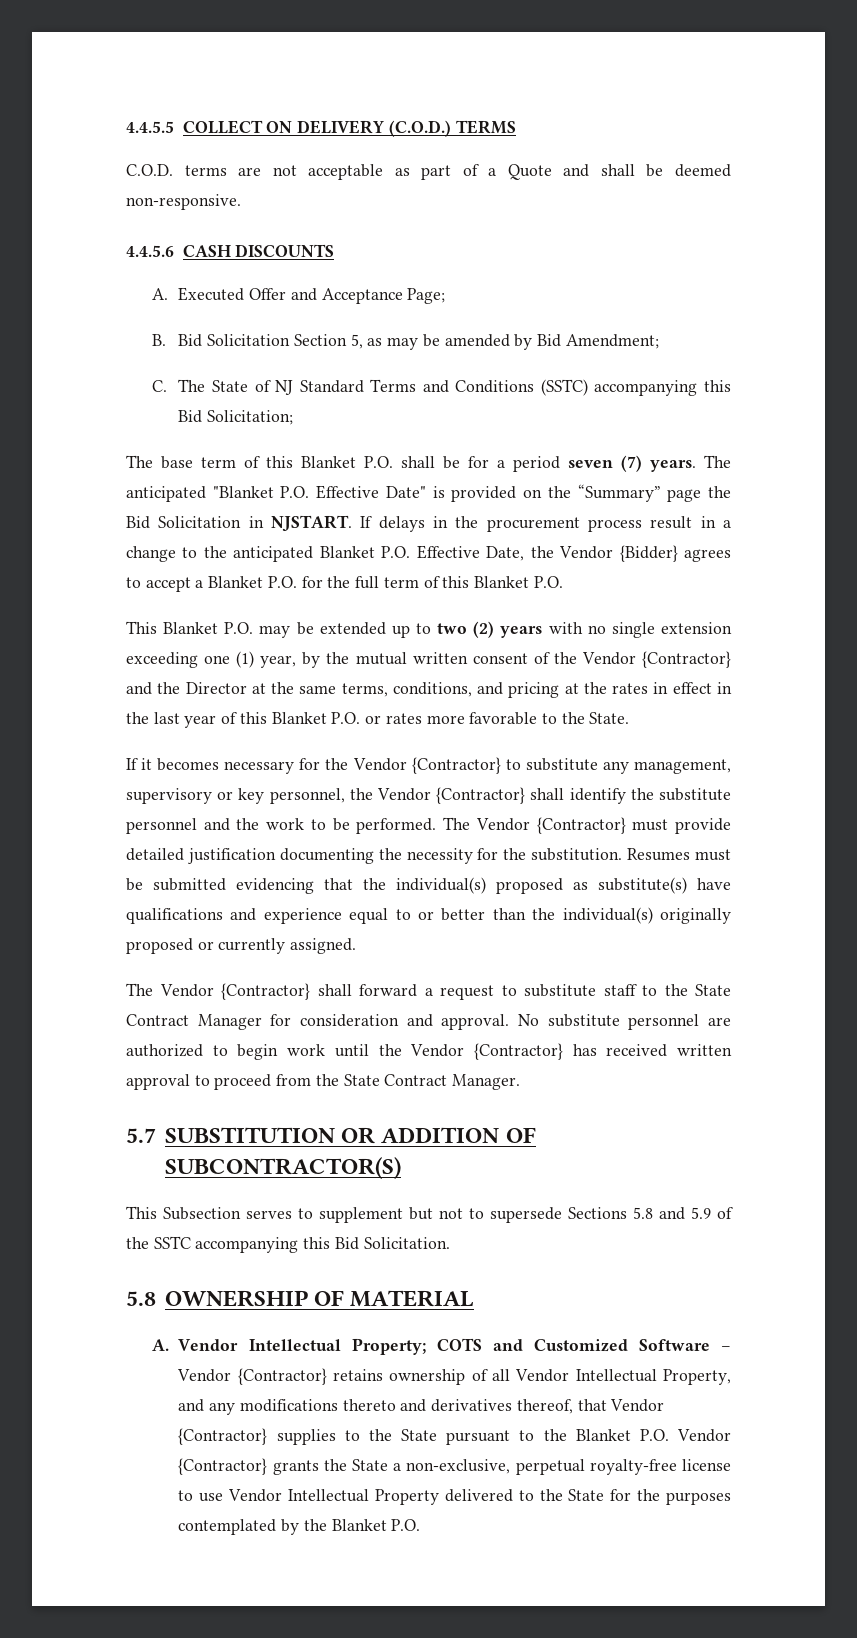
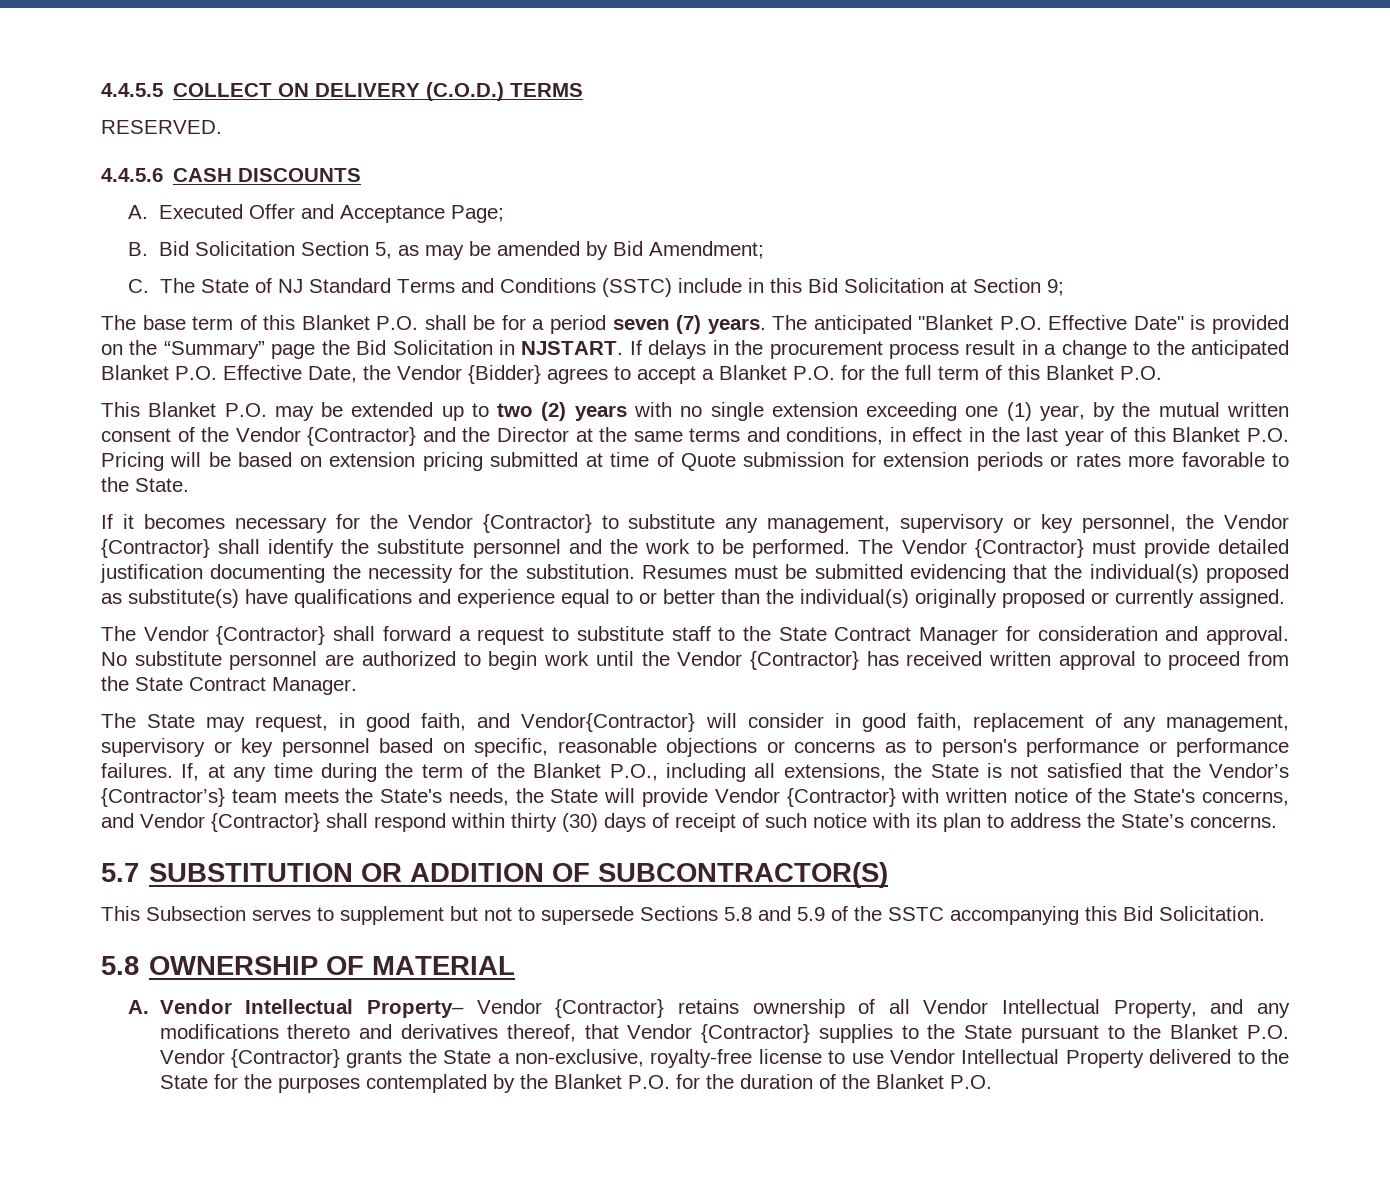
- C.O.D. terms are not acceptable as part of a Quote and shall be deemed non-responsive.
+ RESERVED.
- C. The State of NJ Standard Terms and Conditions (SSTC) accompanying this Bid Solicitation;
+ C. The State of NJ Standard Terms and Conditions (SSTC) include in this Bid Solicitation at Section 9;
- This Blanket P.O. may be extended up to two (2) years with no single extension exceeding one (1) year, by the mutual written consent of the Vendor {Contractor} and the Director at the same terms, conditions, and pricing at the rates in effect in the last year of this Blanket P.O. or rates more favorable to the State.
+ This Blanket P.O. may be extended up to two (2) years with no single extension exceeding one (1) year, by the mutual written consent of the Vendor {Contractor} and the Director at the same terms and conditions, in effect in the last year of this Blanket P.O. Pricing will be based on extension pricing submitted at time of Quote submission for extension periods or rates more favorable to the State.
+ The State may request, in good faith, and Vendor{Contractor} will consider in good faith, replacement of any management, supervisory or key personnel based on specific, reasonable objections or concerns as to person's performance or performance failures. If, at any time during the term of the Blanket P.O., including all extensions, the State is not satisfied that the Vendor’s {Contractor’s} team meets the State's needs, the State will provide Vendor {Contractor} with written notice of the State's concerns, and Vendor {Contractor} shall respond within thirty (30) days of receipt of such notice with its plan to address the State’s concerns.
- A. Vendor Intellectual Property; COTS and Customized Software – Vendor {Contractor} retains ownership of all Vendor Intellectual Property, and any modifications thereto and derivatives thereof, that Vendor {Contractor} supplies to the State pursuant to the Blanket P.O. Vendor {Contractor} grants the State a non-exclusive, perpetual royalty-free license to use Vendor Intellectual Property delivered to the State for the purposes contemplated by the Blanket P.O.
+ A. Vendor Intellectual Property– Vendor {Contractor} retains ownership of all Vendor Intellectual Property, and any modifications thereto and derivatives thereof, that Vendor {Contractor} supplies to the State pursuant to the Blanket P.O. Vendor {Contractor} grants the State a non-exclusive, royalty-free license to use Vendor Intellectual Property delivered to the State for the purposes contemplated by the Blanket P.O. for the duration of the Blanket P.O.

